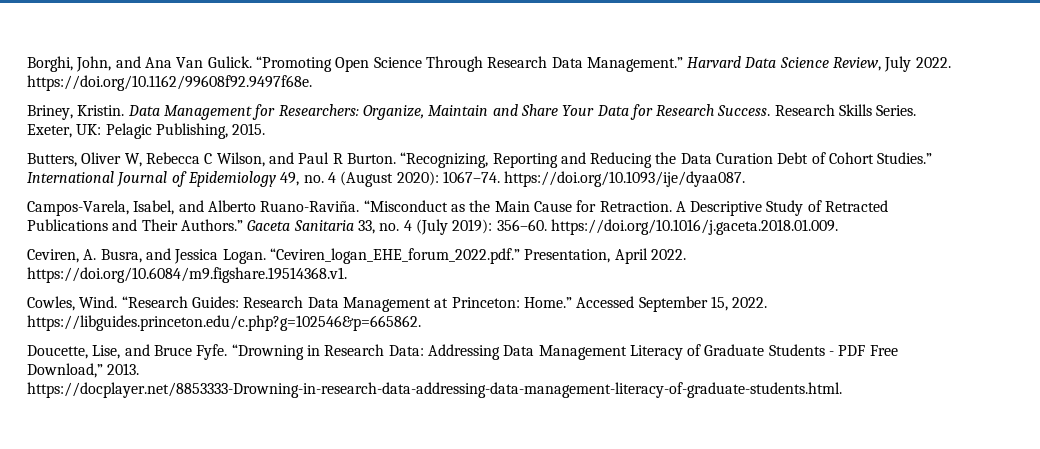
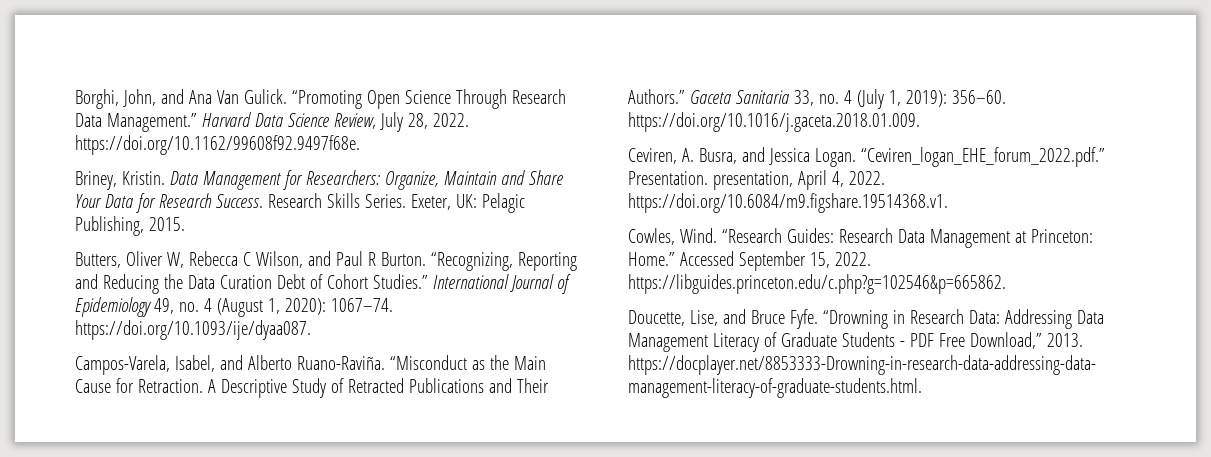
- Harvard Data Science Review, July 2022. https://doi.org/10.1162/99608f92.9497f68e.
+ Harvard Data Science Review, July 28, 2022. https://doi.org/10.1162/99608f92.9497f68e.
- International Journal of Epidemiology 49, no. 4 (August 2020): 1067–74. https://doi.org/10.1093/ije/dyaa087.
+ International Journal of Epidemiology 49, no. 4 (August 1, 2020): 1067–74. https://doi.org/10.1093/ije/dyaa087.
- Gaceta Sanitaria 33, no. 4 (July 2019): 356–60. https://doi.org/10.1016/j.gaceta.2018.01.009.
+ Gaceta Sanitaria 33, no. 4 (July 1, 2019): 356–60. https://doi.org/10.1016/j.gaceta.2018.01.009.
- “Ceviren_logan_EHE_forum_2022.pdf.” Presentation, April 2022. https://doi.org/10.6084/m9.figshare.19514368.v1.
+ “Ceviren_logan_EHE_forum_2022.pdf.” Presentation. presentation, April 4, 2022. https://doi.org/10.6084/m9.figshare.19514368.v1.

